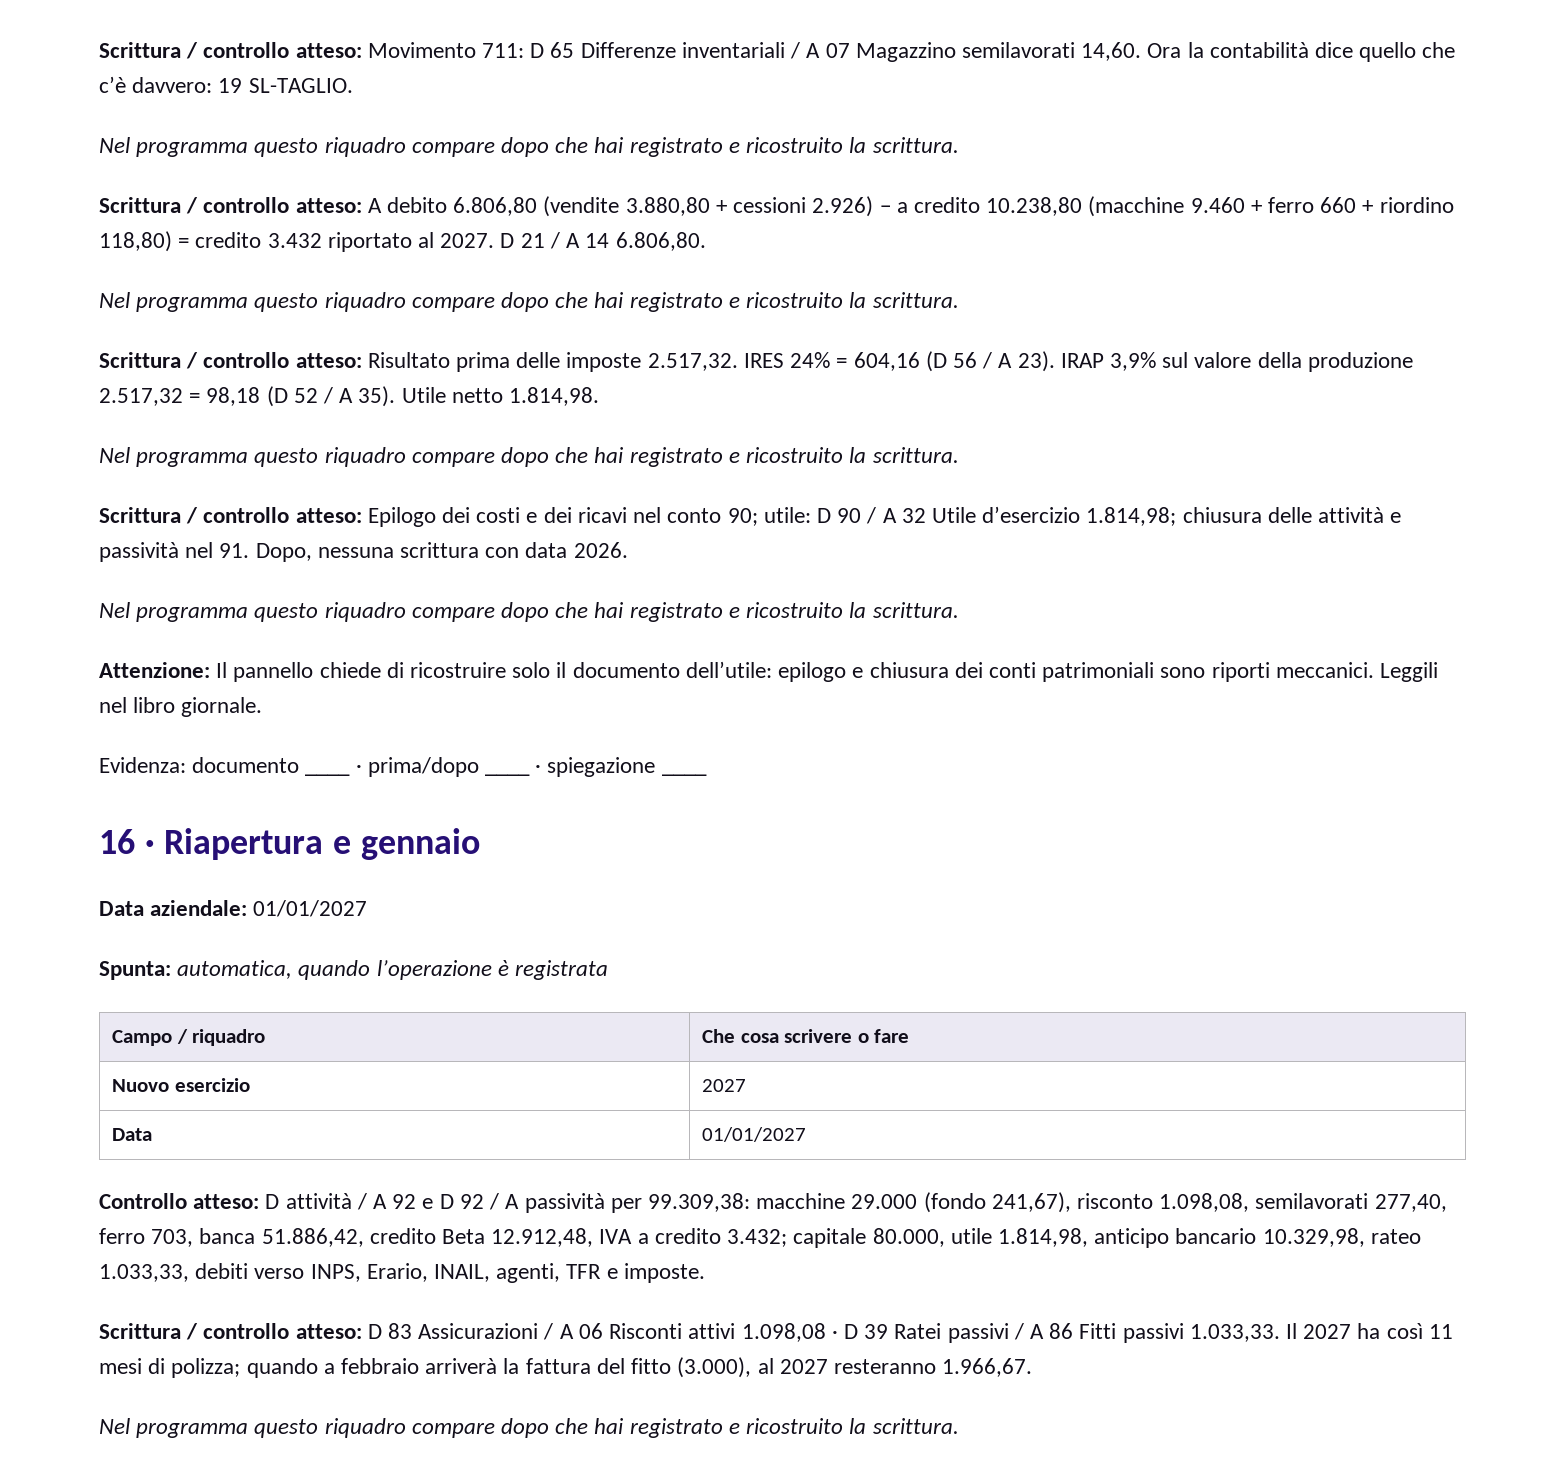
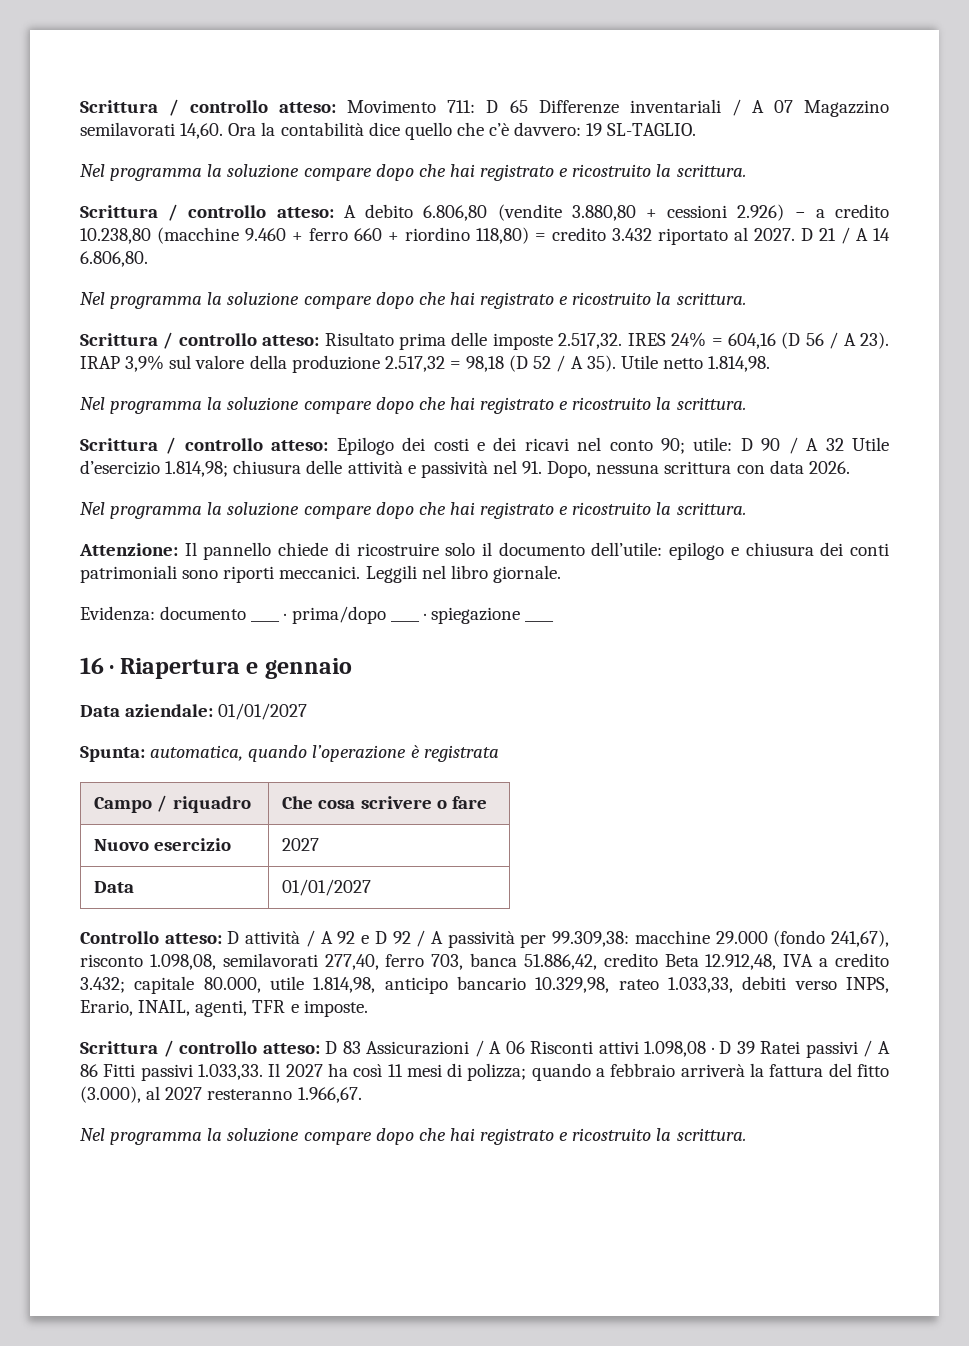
  Ora la contabilità dice quello che c’è davvero: 19 SL-TAGLIO.
- Nel programma questo riquadro compare dopo che hai registrato e ricostruito la scrittura.
+ Nel programma la soluzione compare dopo che hai registrato e ricostruito la scrittura.
  D 21 / A 14 6.806,80.
- Nel programma questo riquadro compare dopo che hai registrato e ricostruito la scrittura.
+ Nel programma la soluzione compare dopo che hai registrato e ricostruito la scrittura.
  Utile netto 1.814,98.
- Nel programma questo riquadro compare dopo che hai registrato e ricostruito la scrittura.
+ Nel programma la soluzione compare dopo che hai registrato e ricostruito la scrittura.
  Scrittura / controllo atteso: Epilogo dei costi e dei ricavi nel conto 90; utile: D 90 / A 32 Utile d’esercizio 1.814,98; chiusura delle attività e passività nel 91. Dopo, nessuna scrittura con data 2026.
- Nel programma questo riquadro compare dopo che hai registrato e ricostruito la scrittura.
+ Nel programma la soluzione compare dopo che hai registrato e ricostruito la scrittura.
  Scrittura / controllo atteso: D 83 Assicurazioni / A 06 Risconti attivi 1.098,08 · D 39 Ratei passivi / A 86 Fitti passivi 1.033,33. Il 2027 ha così 11 mesi di polizza; quando a febbraio arriverà la fattura del fitto (3.000), al 2027 resteranno 1.966,67.
- Nel programma questo riquadro compare dopo che hai registrato e ricostruito la scrittura.
+ Nel programma la soluzione compare dopo che hai registrato e ricostruito la scrittura.

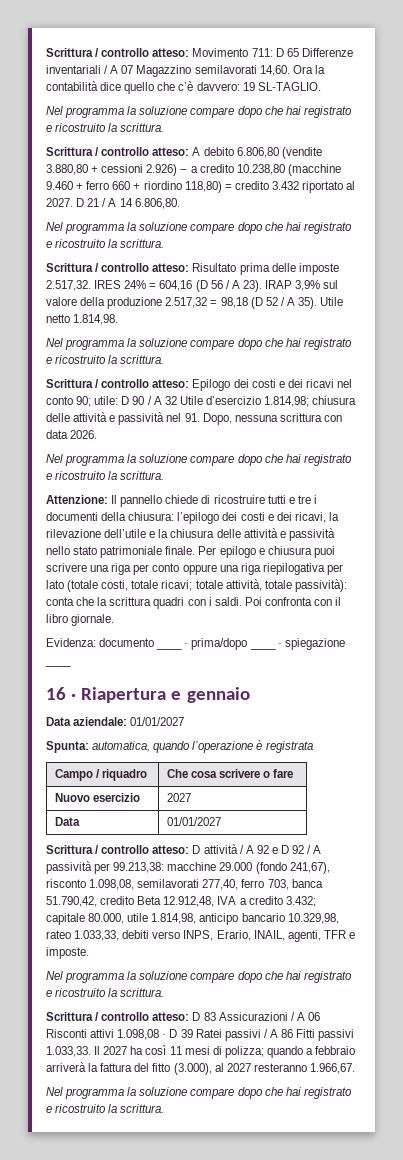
- Attenzione: Il pannello chiede di ricostruire solo il documento dell’utile: epilogo e chiusura dei conti patrimoniali sono riporti meccanici. Leggili nel libro giornale.
+ Attenzione: Il pannello chiede di ricostruire tutti e tre i documenti della chiusura: l’epilogo dei costi e dei ricavi, la rilevazione dell’utile e la chiusura delle attività e passività nello stato patrimoniale finale. Per epilogo e chiusura puoi scrivere una riga per conto oppure una riga riepilogativa per lato (totale costi, totale ricavi; totale attività, totale passività): conta che la scrittura quadri con i saldi. Poi confronta con il libro giornale.
- Controllo atteso: D attività / A 92 e D 92 / A passività per 99.309,38: macchine 29.000 (fondo 241,67), risconto 1.098,08, semilavorati 277,40, ferro 703, banca 51.886,42, credito Beta 12.912,48, IVA a credito 3.432; capitale 80.000, utile 1.814,98, anticipo bancario 10.329,98, rateo 1.033,33, debiti verso INPS, Erario, INAIL, agenti, TFR e imposte.
+ Scrittura / controllo atteso: D attività / A 92 e D 92 / A passività per 99.213,38: macchine 29.000 (fondo 241,67), risconto 1.098,08, semilavorati 277,40, ferro 703, banca 51.790,42, credito Beta 12.912,48, IVA a credito 3.432; capitale 80.000, utile 1.814,98, anticipo bancario 10.329,98, rateo 1.033,33, debiti verso INPS, Erario, INAIL, agenti, TFR e imposte.
+ Nel programma la soluzione compare dopo che hai registrato e ricostruito la scrittura.

